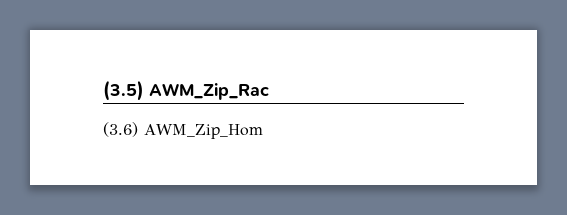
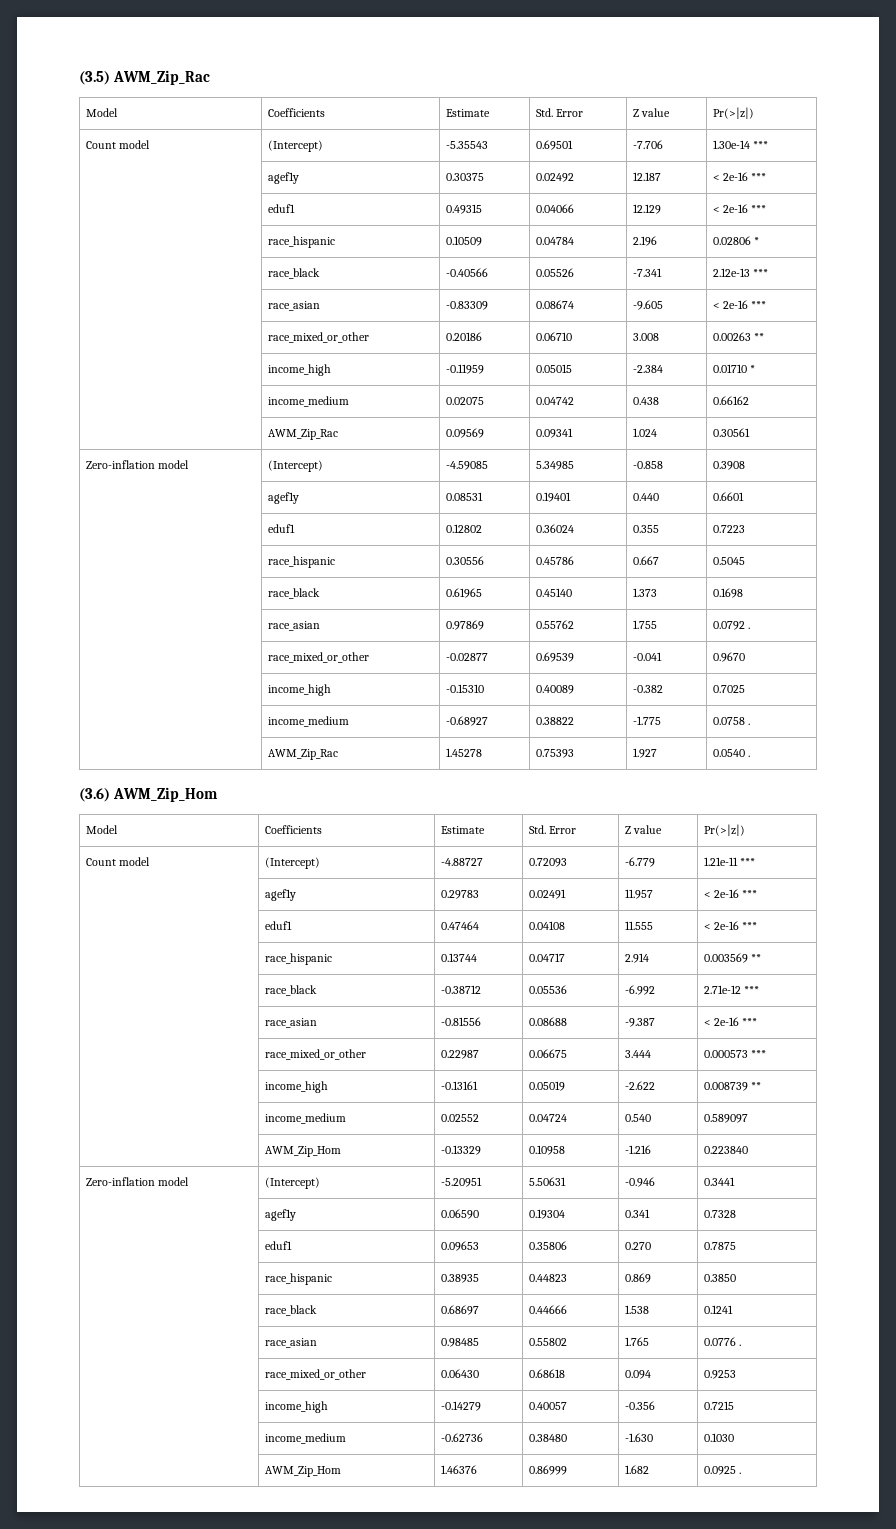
  (3.5) AWM_Zip_Rac
+ Model | Coefficients | Estimate | Std. Error | Z value | Pr(>|z|)
+ Count model | (Intercept) | -5.35543 | 0.69501 | -7.706 | 1.30e-14 ***
+ | agef1y | 0.30375 | 0.02492 | 12.187 | < 2e-16 ***
+ | eduf1 | 0.49315 | 0.04066 | 12.129 | < 2e-16 ***
+ | race_hispanic | 0.10509 | 0.04784 | 2.196 | 0.02806 *
+ | race_black | -0.40566 | 0.05526 | -7.341 | 2.12e-13 ***
+ | race_asian | -0.83309 | 0.08674 | -9.605 | < 2e-16 ***
+ | race_mixed_or_other | 0.20186 | 0.06710 | 3.008 | 0.00263 **
+ | income_high | -0.11959 | 0.05015 | -2.384 | 0.01710 *
+ | income_medium | 0.02075 | 0.04742 | 0.438 | 0.66162
+ | AWM_Zip_Rac | 0.09569 | 0.09341 | 1.024 | 0.30561
+ Zero-inflation model | (Intercept) | -4.59085 | 5.34985 | -0.858 | 0.3908
+ | agef1y | 0.08531 | 0.19401 | 0.440 | 0.6601
+ | eduf1 | 0.12802 | 0.36024 | 0.355 | 0.7223
+ | race_hispanic | 0.30556 | 0.45786 | 0.667 | 0.5045
+ | race_black | 0.61965 | 0.45140 | 1.373 | 0.1698
+ | race_asian | 0.97869 | 0.55762 | 1.755 | 0.0792 .
+ | race_mixed_or_other | -0.02877 | 0.69539 | -0.041 | 0.9670
+ | income_high | -0.15310 | 0.40089 | -0.382 | 0.7025
+ | income_medium | -0.68927 | 0.38822 | -1.775 | 0.0758 .
+ | AWM_Zip_Rac | 1.45278 | 0.75393 | 1.927 | 0.0540 .
  (3.6) AWM_Zip_Hom
+ Model | Coefficients | Estimate | Std. Error | Z value | Pr(>|z|)
+ Count model | (Intercept) | -4.88727 | 0.72093 | -6.779 | 1.21e-11 ***
+ | agef1y | 0.29783 | 0.02491 | 11.957 | < 2e-16 ***
+ | eduf1 | 0.47464 | 0.04108 | 11.555 | < 2e-16 ***
+ | race_hispanic | 0.13744 | 0.04717 | 2.914 | 0.003569 **
+ | race_black | -0.38712 | 0.05536 | -6.992 | 2.71e-12 ***
+ | race_asian | -0.81556 | 0.08688 | -9.387 | < 2e-16 ***
+ | race_mixed_or_other | 0.22987 | 0.06675 | 3.444 | 0.000573 ***
+ | income_high | -0.13161 | 0.05019 | -2.622 | 0.008739 **
+ | income_medium | 0.02552 | 0.04724 | 0.540 | 0.589097
+ | AWM_Zip_Hom | -0.13329 | 0.10958 | -1.216 | 0.223840
+ Zero-inflation model | (Intercept) | -5.20951 | 5.50631 | -0.946 | 0.3441
+ | agef1y | 0.06590 | 0.19304 | 0.341 | 0.7328
+ | eduf1 | 0.09653 | 0.35806 | 0.270 | 0.7875
+ | race_hispanic | 0.38935 | 0.44823 | 0.869 | 0.3850
+ | race_black | 0.68697 | 0.44666 | 1.538 | 0.1241
+ | race_asian | 0.98485 | 0.55802 | 1.765 | 0.0776 .
+ | race_mixed_or_other | 0.06430 | 0.68618 | 0.094 | 0.9253
+ | income_high | -0.14279 | 0.40057 | -0.356 | 0.7215
+ | income_medium | -0.62736 | 0.38480 | -1.630 | 0.1030
+ | AWM_Zip_Hom | 1.46376 | 0.86999 | 1.682 | 0.0925 .

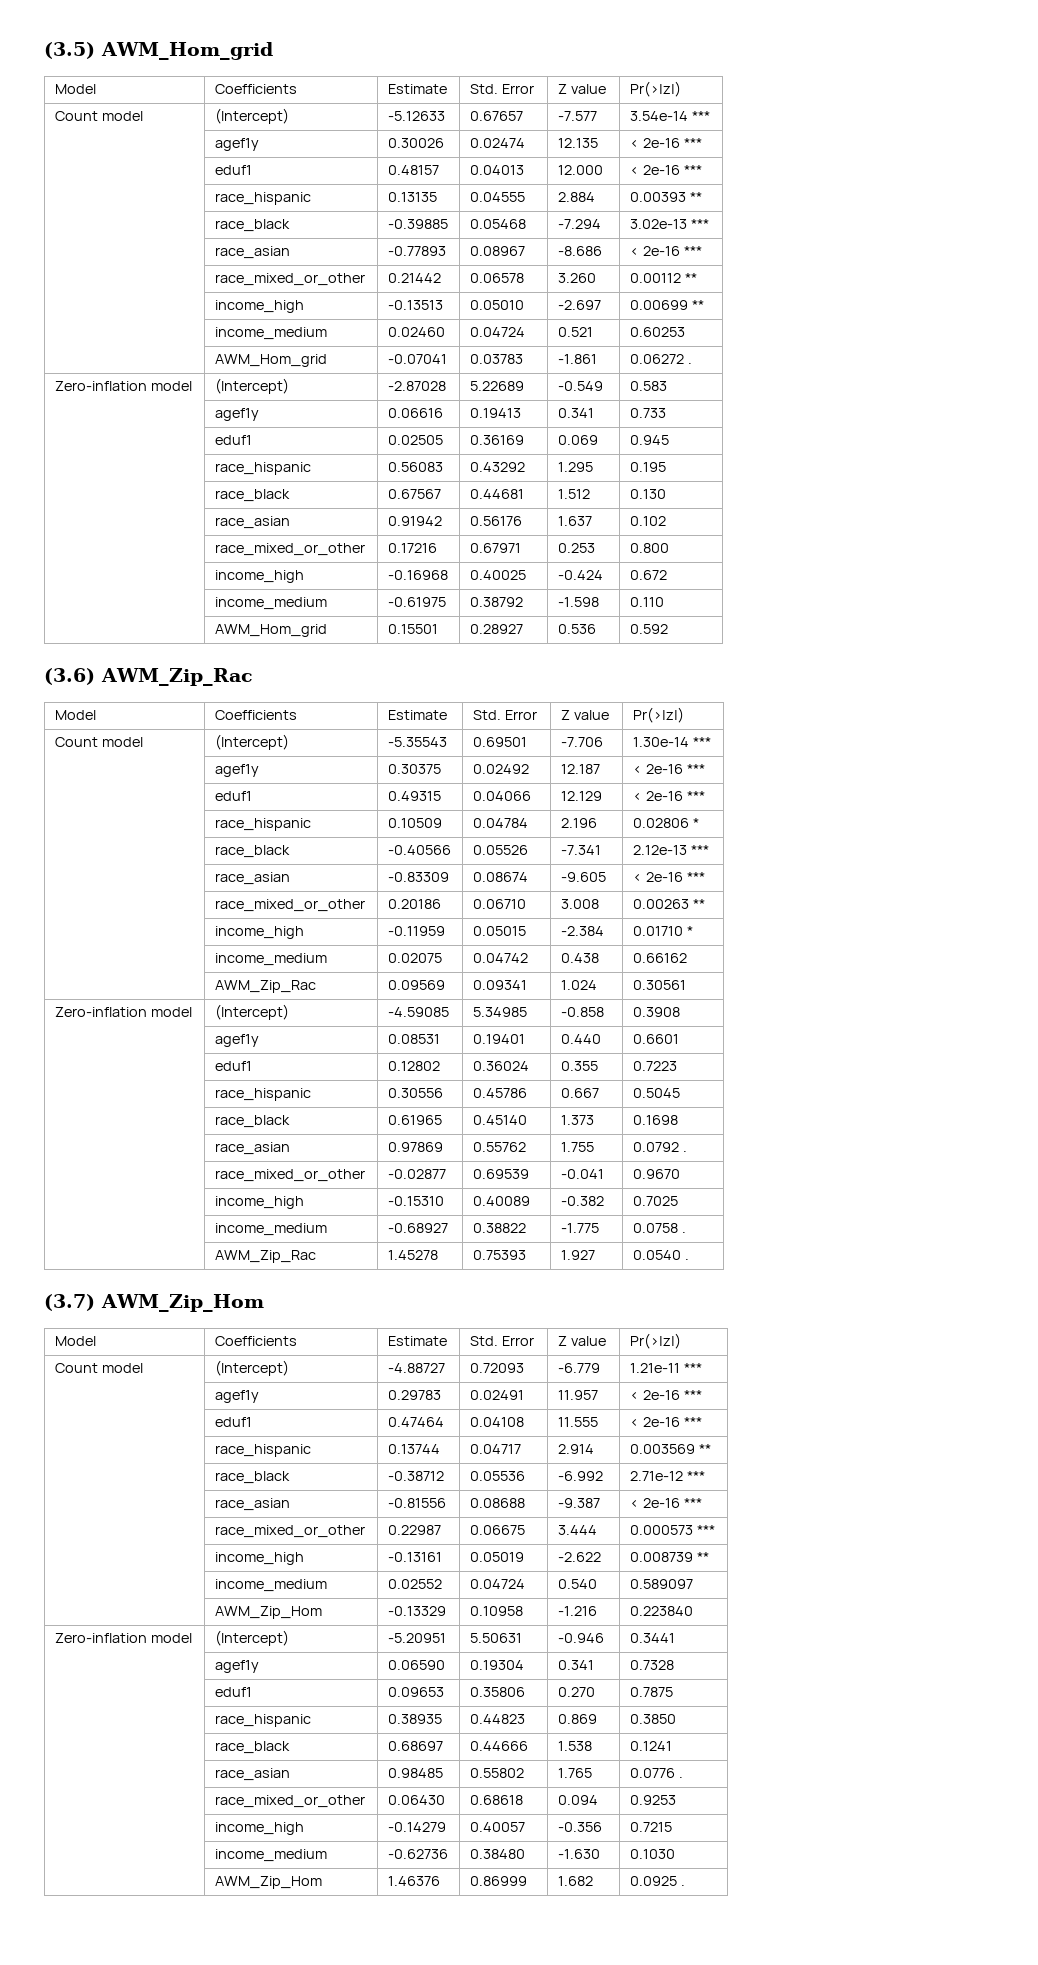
- (3.5) AWM_Zip_Rac
+ (3.5) AWM_Hom_grid
+ Model | Coefficients | Estimate | Std. Error | Z value | Pr(>|z|)
+ Count model | (Intercept) | -5.12633 | 0.67657 | -7.577 | 3.54e-14 ***
+ | agef1y | 0.30026 | 0.02474 | 12.135 | < 2e-16 ***
+ | eduf1 | 0.48157 | 0.04013 | 12.000 | < 2e-16 ***
+ | race_hispanic | 0.13135 | 0.04555 | 2.884 | 0.00393 **
+ | race_black | -0.39885 | 0.05468 | -7.294 | 3.02e-13 ***
+ | race_asian | -0.77893 | 0.08967 | -8.686 | < 2e-16 ***
+ | race_mixed_or_other | 0.21442 | 0.06578 | 3.260 | 0.00112 **
+ | income_high | -0.13513 | 0.05010 | -2.697 | 0.00699 **
+ | income_medium | 0.02460 | 0.04724 | 0.521 | 0.60253
+ | AWM_Hom_grid | -0.07041 | 0.03783 | -1.861 | 0.06272 .
+ Zero-inflation model | (Intercept) | -2.87028 | 5.22689 | -0.549 | 0.583
+ | agef1y | 0.06616 | 0.19413 | 0.341 | 0.733
+ | eduf1 | 0.02505 | 0.36169 | 0.069 | 0.945
+ | race_hispanic | 0.56083 | 0.43292 | 1.295 | 0.195
+ | race_black | 0.67567 | 0.44681 | 1.512 | 0.130
+ | race_asian | 0.91942 | 0.56176 | 1.637 | 0.102
+ | race_mixed_or_other | 0.17216 | 0.67971 | 0.253 | 0.800
+ | income_high | -0.16968 | 0.40025 | -0.424 | 0.672
+ | income_medium | -0.61975 | 0.38792 | -1.598 | 0.110
+ | AWM_Hom_grid | 0.15501 | 0.28927 | 0.536 | 0.592
+ (3.6) AWM_Zip_Rac
- (3.6) AWM_Zip_Hom
+ (3.7) AWM_Zip_Hom

